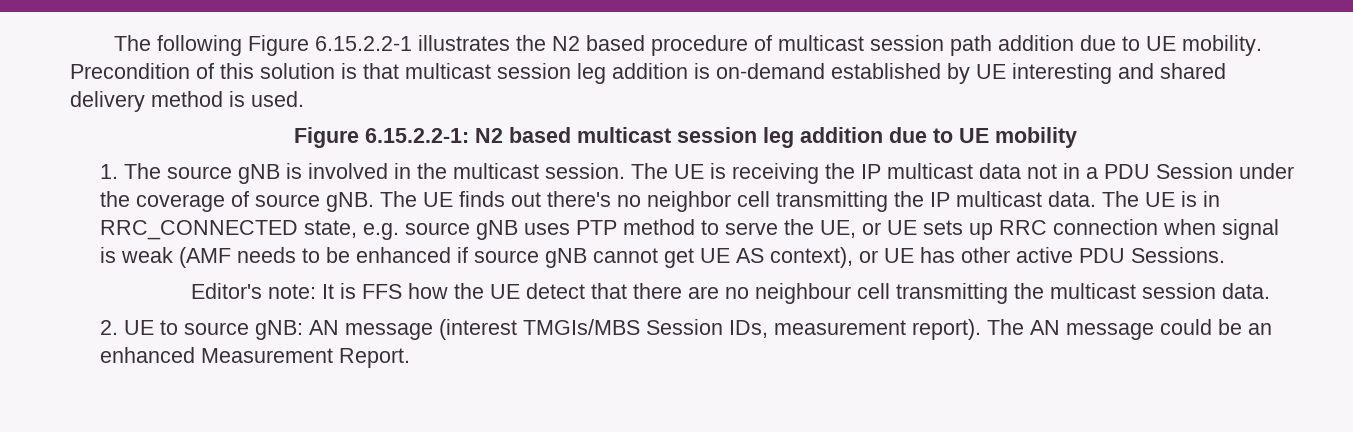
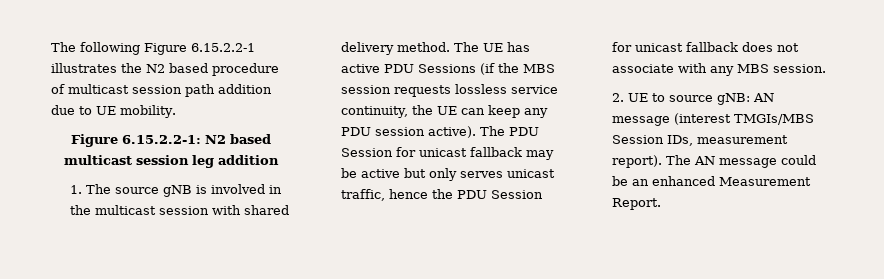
- Precondition of this solution is that multicast session leg addition is on-demand established by UE interesting and shared delivery method is used.
- Figure 6.15.2.2-1: N2 based multicast session leg addition due to UE mobility
+ Figure 6.15.2.2-1: N2 based multicast session leg addition
- 1. The source gNB is involved in the multicast session. The UE is receiving the IP multicast data not in a PDU Session under the coverage of source gNB. The UE finds out there's no neighbor cell transmitting the IP multicast data. The UE is in RRC_CONNECTED state, e.g. source gNB uses PTP method to serve the UE, or UE sets up RRC connection when signal is weak (AMF needs to be enhanced if source gNB cannot get UE AS context), or UE has other active PDU Sessions.
- Editor's note: It is FFS how the UE detect that there are no neighbour cell transmitting the multicast session data.
+ 1. The source gNB is involved in the multicast session with shared delivery method. The UE has active PDU Sessions (if the MBS session requests lossless service continuity, the UE can keep any PDU session active). The PDU Session for unicast fallback may be active but only serves unicast traffic, hence the PDU Session for unicast fallback does not associate with any MBS session.

